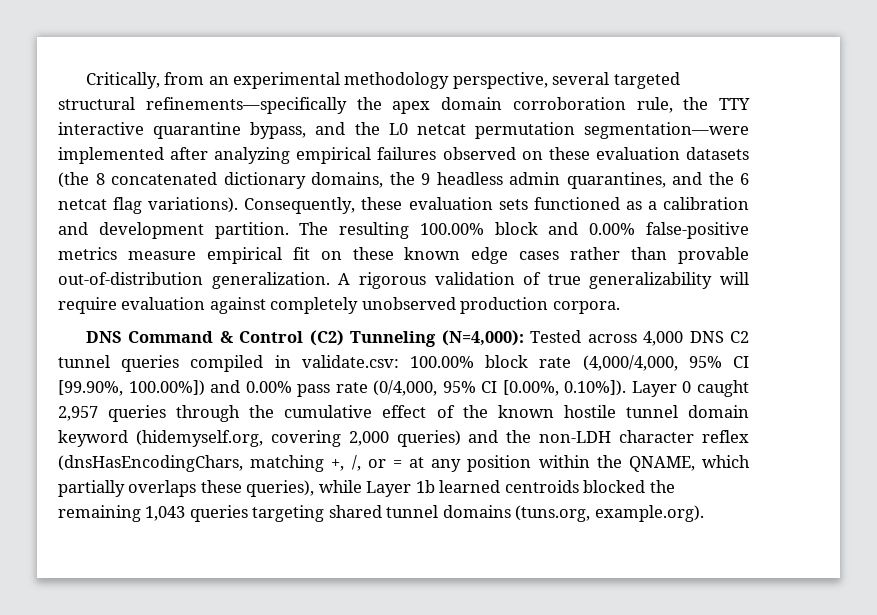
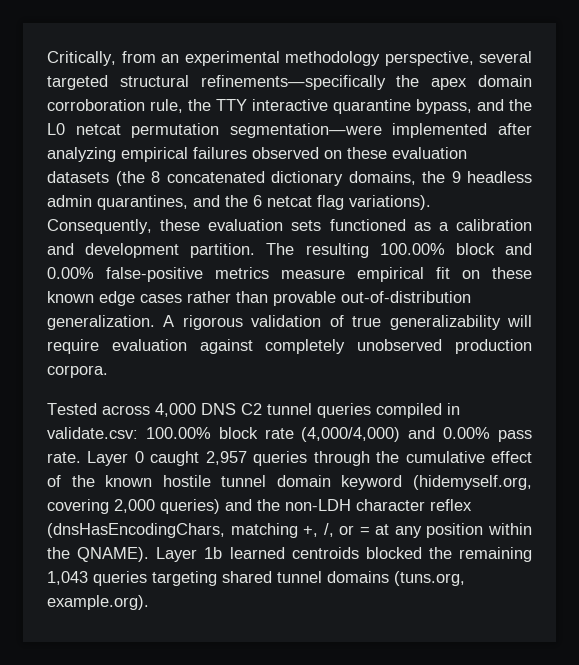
- DNS Command & Control (C2) Tunneling (N=4,000):
- 100.00% block rate (4,000/4,000, 95% CI [99.90%, 100.00%]) and 0.00% pass rate (0/4,000, 95% CI [0.00%, 0.10%]). Layer 0 caught 2,957 queries through the cumulative effect of the known hostile tunnel domain keyword (hidemyself.org, covering 2,000 queries) and the non-LDH character reflex (dnsHasEncodingChars, matching +, /, or = at any position within the QNAME, which partially overlaps these queries), while Layer 1b learned centroids blocked the remaining 1,043 queries targeting shared tunnel domains (tuns.org, example.org).
+ 100.00% block rate (4,000/4,000) and 0.00% pass rate. Layer 0 caught 2,957 queries through the cumulative effect of the known hostile tunnel domain keyword (hidemyself.org, covering 2,000 queries) and the non-LDH character reflex (dnsHasEncodingChars, matching +, /, or = at any position within the QNAME). Layer 1b learned centroids blocked the remaining 1,043 queries targeting shared tunnel domains (tuns.org, example.org).

